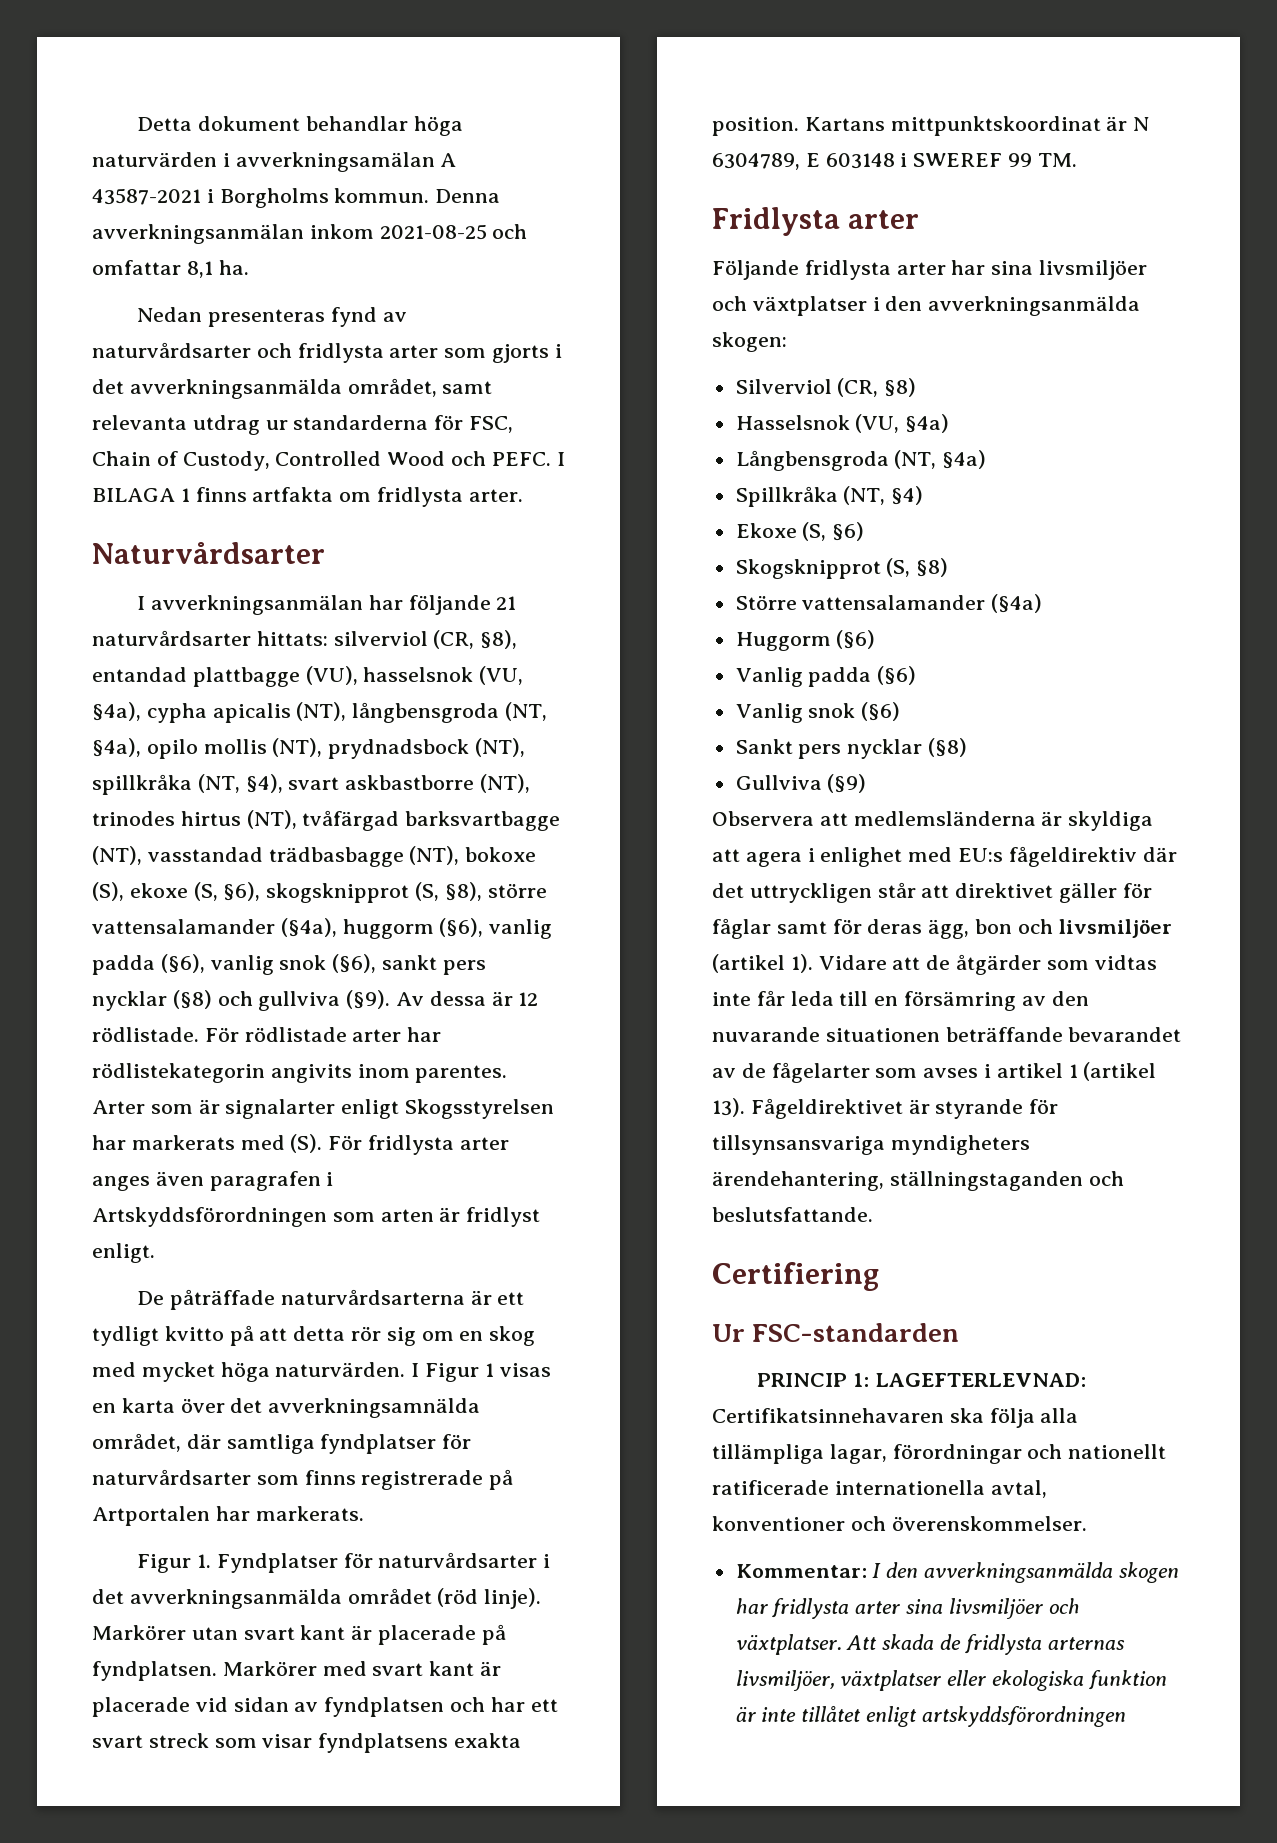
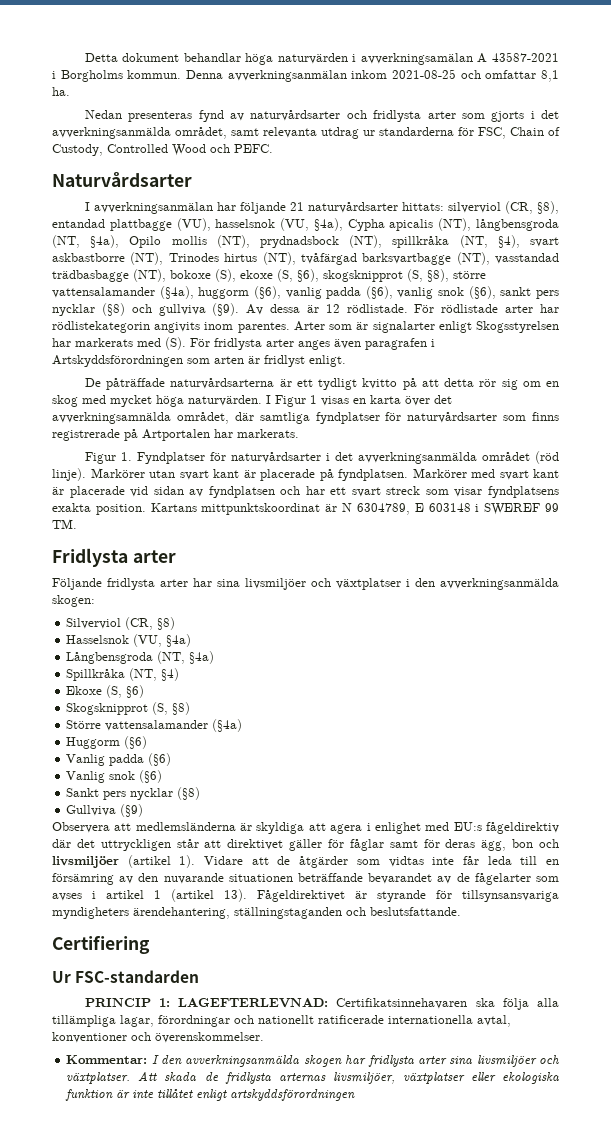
- I BILAGA 1 finns artfakta om fridlysta arter.
- silverviol (CR, §8), entandad plattbagge (VU), hasselsnok (VU, §4a), cypha apicalis (NT), långbensgroda (NT, §4a), opilo mollis (NT), prydnadsbock (NT), spillkråka (NT, §4), svart askbastborre (NT), trinodes hirtus (NT), tvåfärgad barksvartbagge (NT), vasstandad trädbasbagge (NT), bokoxe (S), ekoxe (S, §6), skogsknipprot (S, §8), större vattensalamander (§4a), huggorm (§6), vanlig padda (§6), vanlig snok (§6), sankt pers nycklar (§8) och gullviva (§9).
+ silverviol (CR, §8), entandad plattbagge (VU), hasselsnok (VU, §4a), Cypha apicalis (NT), långbensgroda (NT, §4a), Opilo mollis (NT), prydnadsbock (NT), spillkråka (NT, §4), svart askbastborre (NT), Trinodes hirtus (NT), tvåfärgad barksvartbagge (NT), vasstandad trädbasbagge (NT), bokoxe (S), ekoxe (S, §6), skogsknipprot (S, §8), större vattensalamander (§4a), huggorm (§6), vanlig padda (§6), vanlig snok (§6), sankt pers nycklar (§8) och gullviva (§9).

